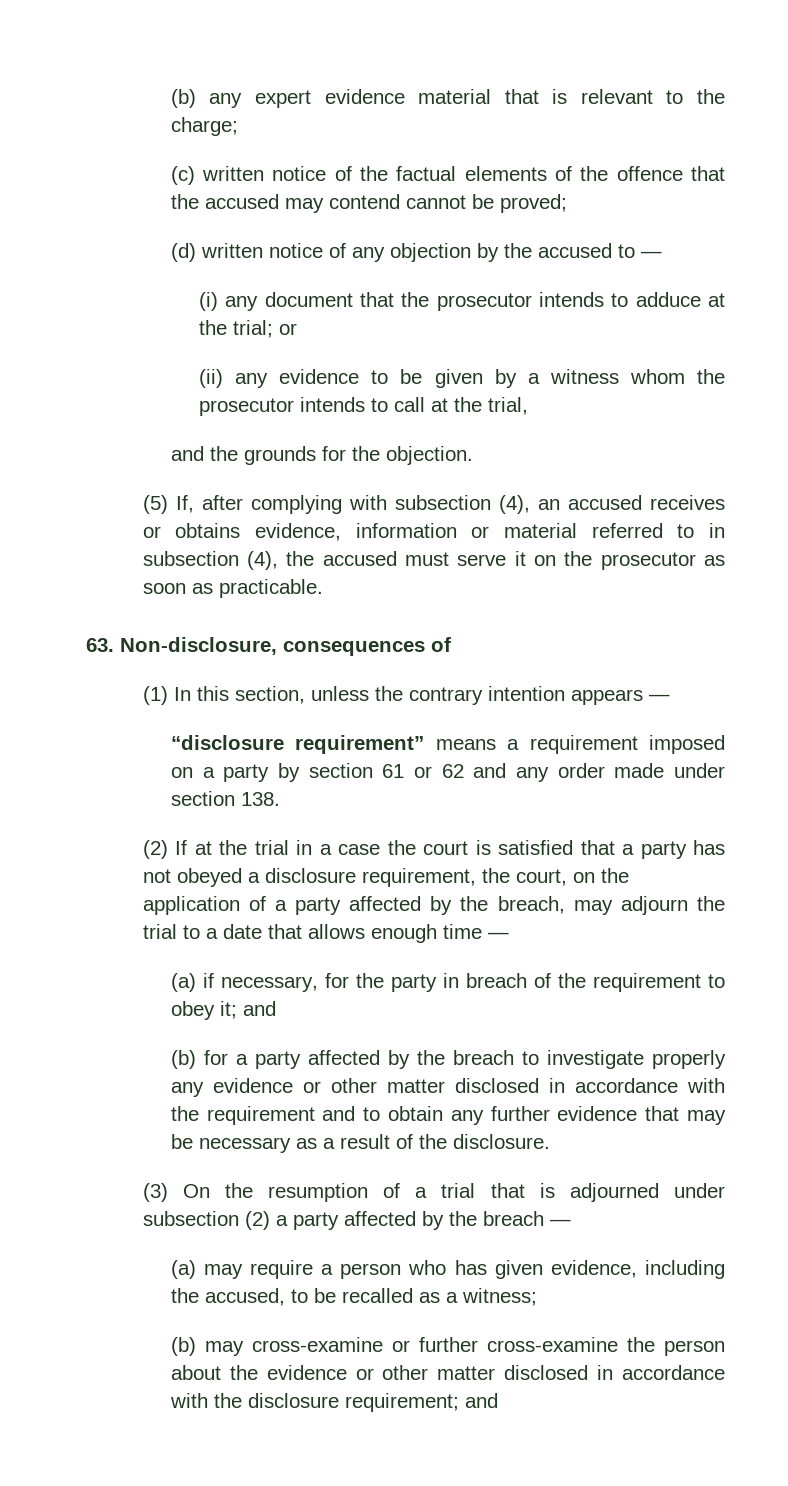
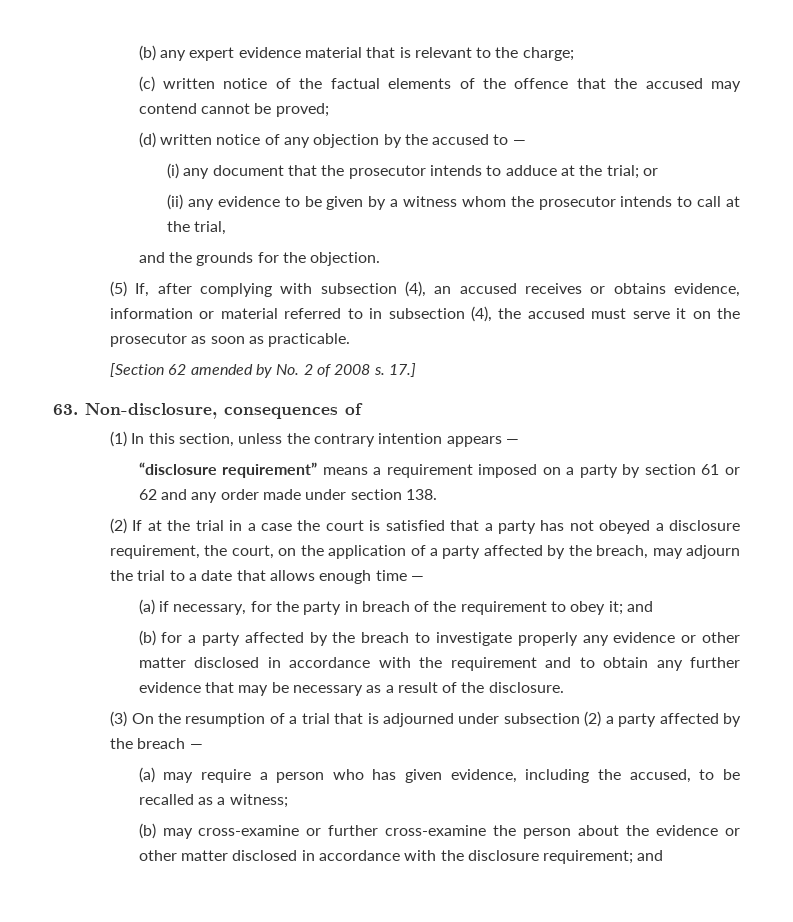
+ [Section 62 amended by No. 2 of 2008 s. 17.]

